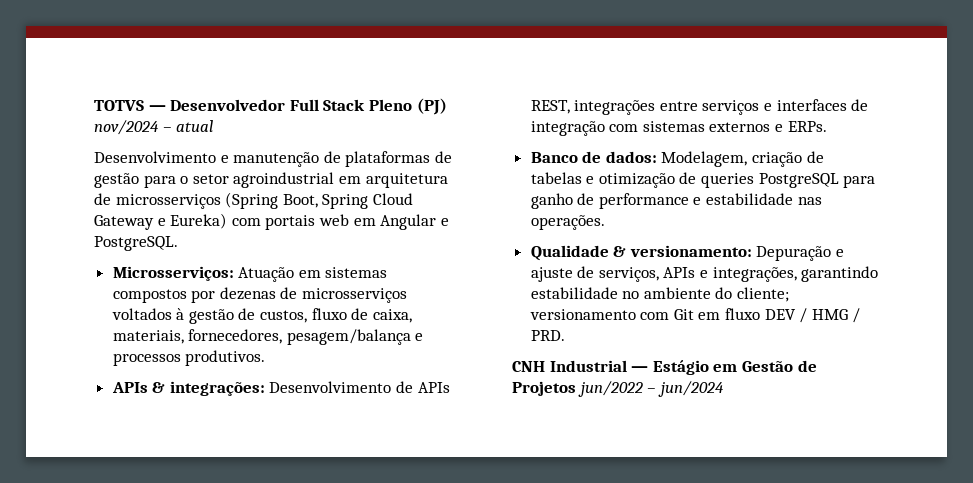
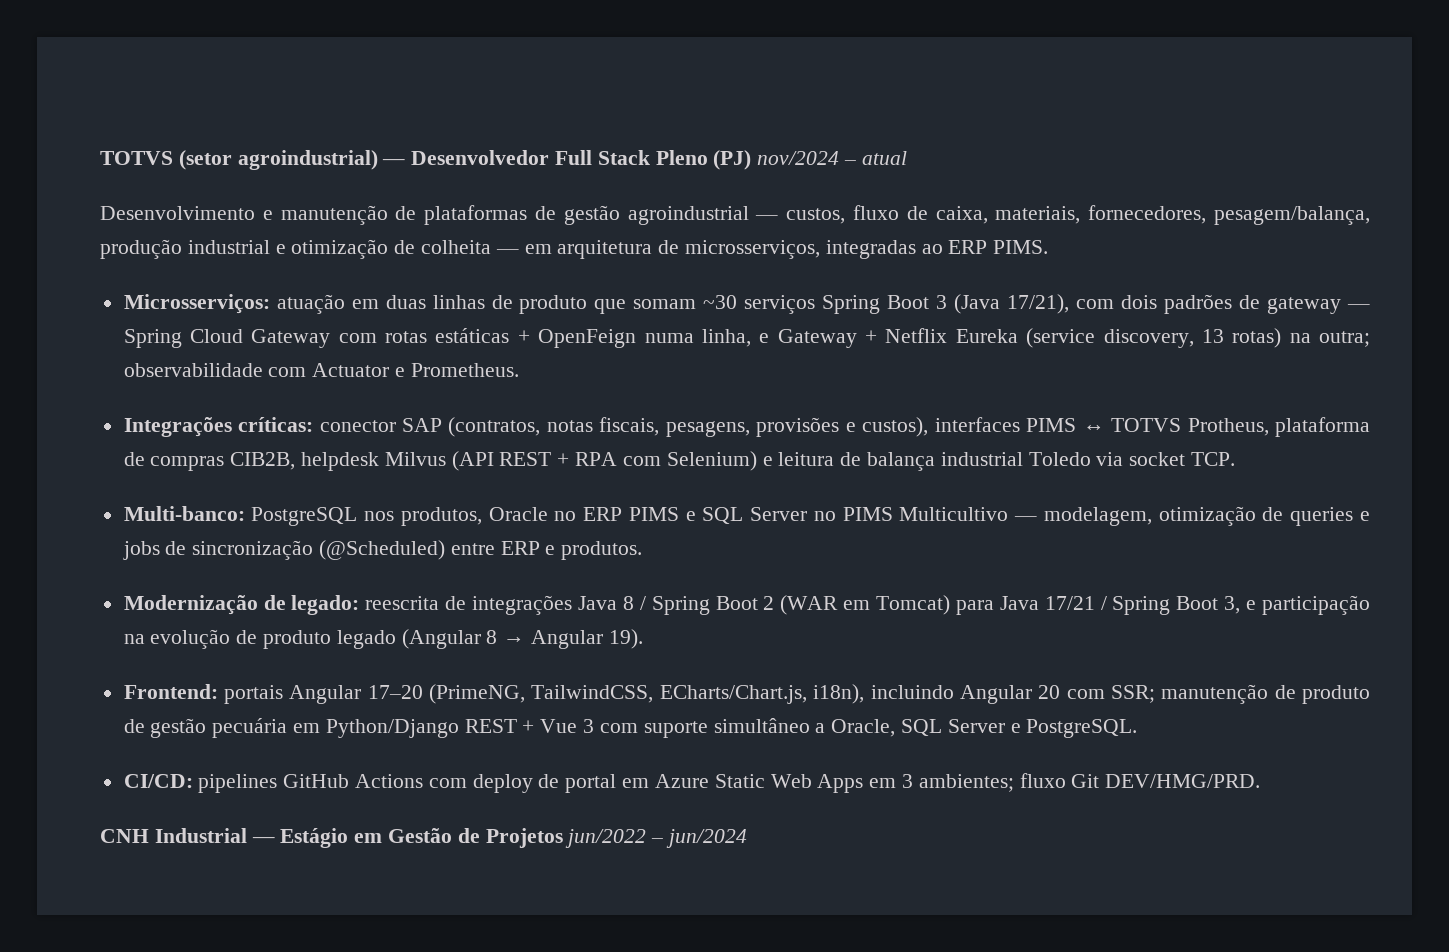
- TOTVS — Desenvolvedor Full Stack Pleno (PJ) nov/2024 – atual
+ TOTVS (setor agroindustrial) — Desenvolvedor Full Stack Pleno (PJ) nov/2024 – atual
- Desenvolvimento e manutenção de plataformas de gestão para o setor agroindustrial em arquitetura de microsserviços (Spring Boot, Spring Cloud Gateway e Eureka) com portais web em Angular e PostgreSQL.
- Microsserviços: Atuação em sistemas compostos por dezenas de microsserviços voltados à gestão de custos, fluxo de caixa, materiais, fornecedores, pesagem/balança e processos produtivos.
- APIs & integrações: Desenvolvimento de APIs REST, integrações entre serviços e interfaces de integração com sistemas externos e ERPs.
- Banco de dados: Modelagem, criação de tabelas e otimização de queries PostgreSQL para ganho de performance e estabilidade nas operações.
- Qualidade & versionamento: Depuração e ajuste de serviços, APIs e integrações, garantindo estabilidade no ambiente do cliente; versionamento com Git em fluxo DEV / HMG / PRD.
+ Desenvolvimento e manutenção de plataformas de gestão agroindustrial — custos, fluxo de caixa, materiais, fornecedores, pesagem/balança, produção industrial e otimização de colheita — em arquitetura de microsserviços, integradas ao ERP PIMS.
+ Microsserviços: atuação em duas linhas de produto que somam ~30 serviços Spring Boot 3 (Java 17/21), com dois padrões de gateway — Spring Cloud Gateway com rotas estáticas + OpenFeign numa linha, e Gateway + Netflix Eureka (service discovery, 13 rotas) na outra; observabilidade com Actuator e Prometheus.
+ Integrações críticas: conector SAP (contratos, notas fiscais, pesagens, provisões e custos), interfaces PIMS ↔ TOTVS Protheus, plataforma de compras CIB2B, helpdesk Milvus (API REST + RPA com Selenium) e leitura de balança industrial Toledo via socket TCP.
+ Multi-banco: PostgreSQL nos produtos, Oracle no ERP PIMS e SQL Server no PIMS Multicultivo — modelagem, otimização de queries e jobs de sincronização (@Scheduled) entre ERP e produtos.
+ Modernização de legado: reescrita de integrações Java 8 / Spring Boot 2 (WAR em Tomcat) para Java 17/21 / Spring Boot 3, e participação na evolução de produto legado (Angular 8 → Angular 19).
+ Frontend: portais Angular 17–20 (PrimeNG, TailwindCSS, ECharts/Chart.js, i18n), incluindo Angular 20 com SSR; manutenção de produto de gestão pecuária em Python/Django REST + Vue 3 com suporte simultâneo a Oracle, SQL Server e PostgreSQL.
+ CI/CD: pipelines GitHub Actions com deploy de portal em Azure Static Web Apps em 3 ambientes; fluxo Git DEV/HMG/PRD.

